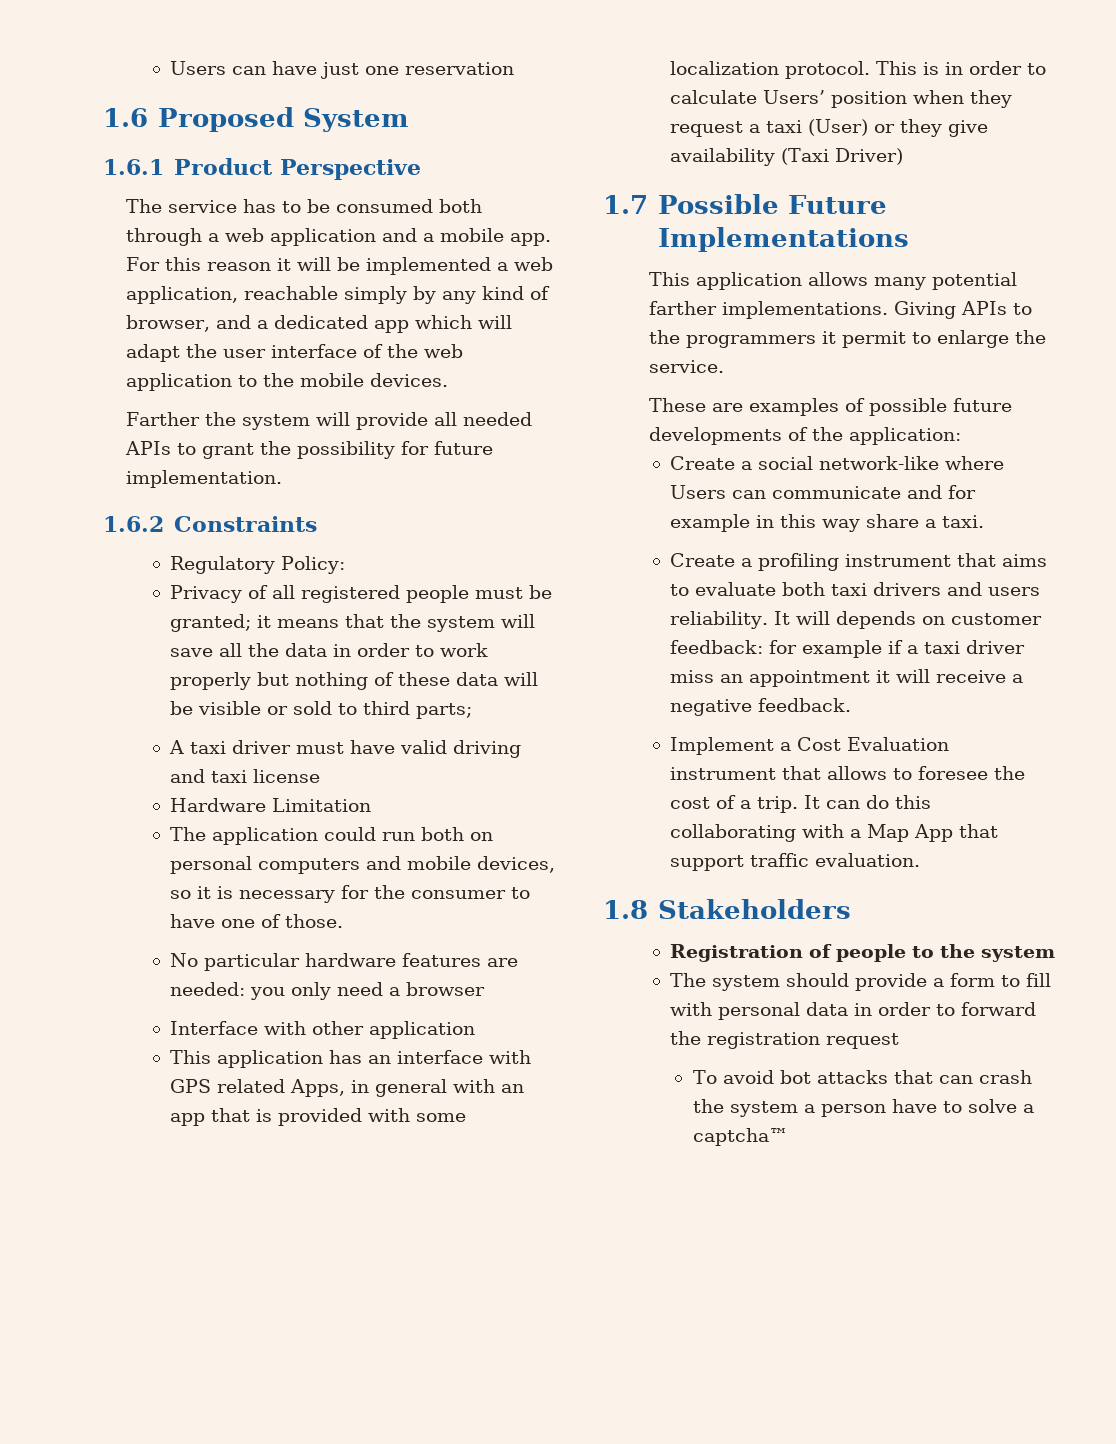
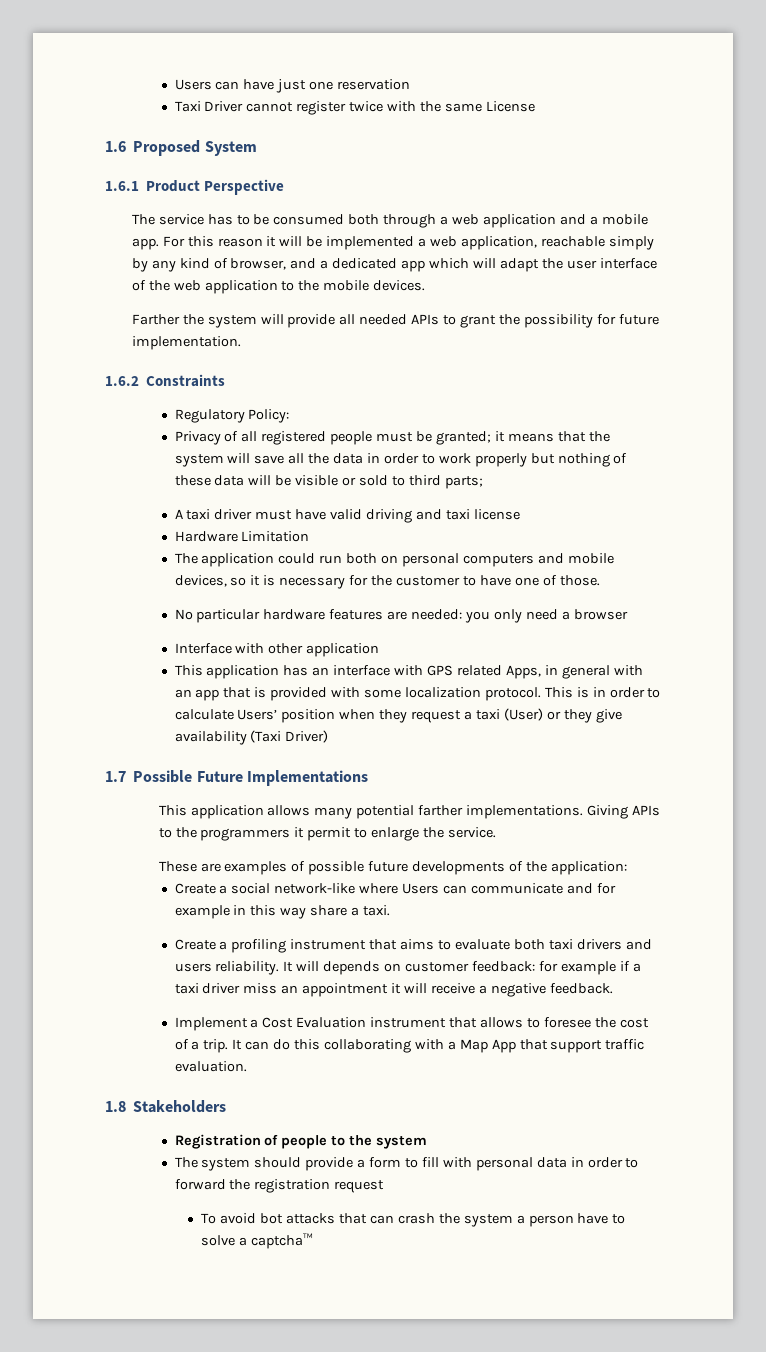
+ Taxi Driver cannot register twice with the same License
- The application could run both on personal computers and mobile devices, so it is necessary for the consumer to have one of those.
+ The application could run both on personal computers and mobile devices, so it is necessary for the customer to have one of those.

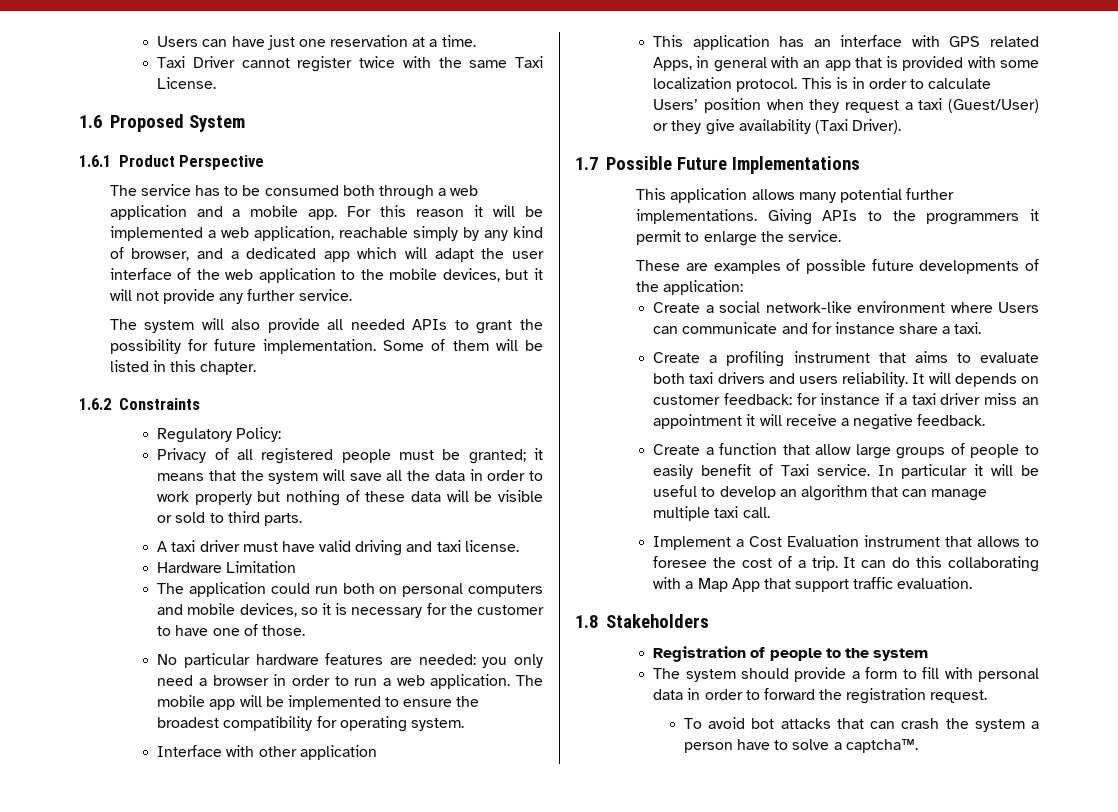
- Users can have just one reservation
+ Users can have just one reservation at a time.
- Taxi Driver cannot register twice with the same License
+ Taxi Driver cannot register twice with the same Taxi License.
- For this reason it will be implemented a web application, reachable simply by any kind of browser, and a dedicated app which will adapt the user interface of the web application to the mobile devices.
- Farther the system will provide all needed APIs to grant the possibility for future implementation.
+ For this reason it will be implemented a web application, reachable simply by any kind of browser, and a dedicated app which will adapt the user interface of the web application to the mobile devices, but it will not provide any further service.
+ The system will also provide all needed APIs to grant the possibility for future implementation. Some of them will be listed in this chapter.
- Privacy of all registered people must be granted; it means that the system will save all the data in order to work properly but nothing of these data will be visible or sold to third parts;
+ Privacy of all registered people must be granted; it means that the system will save all the data in order to work properly but nothing of these data will be visible or sold to third parts.
- A taxi driver must have valid driving and taxi license
+ A taxi driver must have valid driving and taxi license.
- No particular hardware features are needed: you only need a browser
+ No particular hardware features are needed: you only need a browser in order to run a web application. The mobile app will be implemented to ensure the broadest compatibility for operating system.
- This is in order to calculate Users’ position when they request a taxi (User) or they give availability (Taxi Driver)
+ This is in order to calculate Users’ position when they request a taxi (Guest/User) or they give availability (Taxi Driver).
- This application allows many potential farther implementations.
+ This application allows many potential further implementations.
- Create a social network-like where Users can communicate and for example in this way share a taxi.
+ Create a social network-like environment where Users can communicate and for instance share a taxi.
- It will depends on customer feedback: for example if a taxi driver miss an appointment it will receive a negative feedback.
+ It will depends on customer feedback: for instance if a taxi driver miss an appointment it will receive a negative feedback.
+ Create a function that allow large groups of people to easily benefit of Taxi service. In particular it will be useful to develop an algorithm that can manage multiple taxi call.
- The system should provide a form to fill with personal data in order to forward the registration request
+ The system should provide a form to fill with personal data in order to forward the registration request.
- To avoid bot attacks that can crash the system a person have to solve a captcha™
+ To avoid bot attacks that can crash the system a person have to solve a captcha™.

